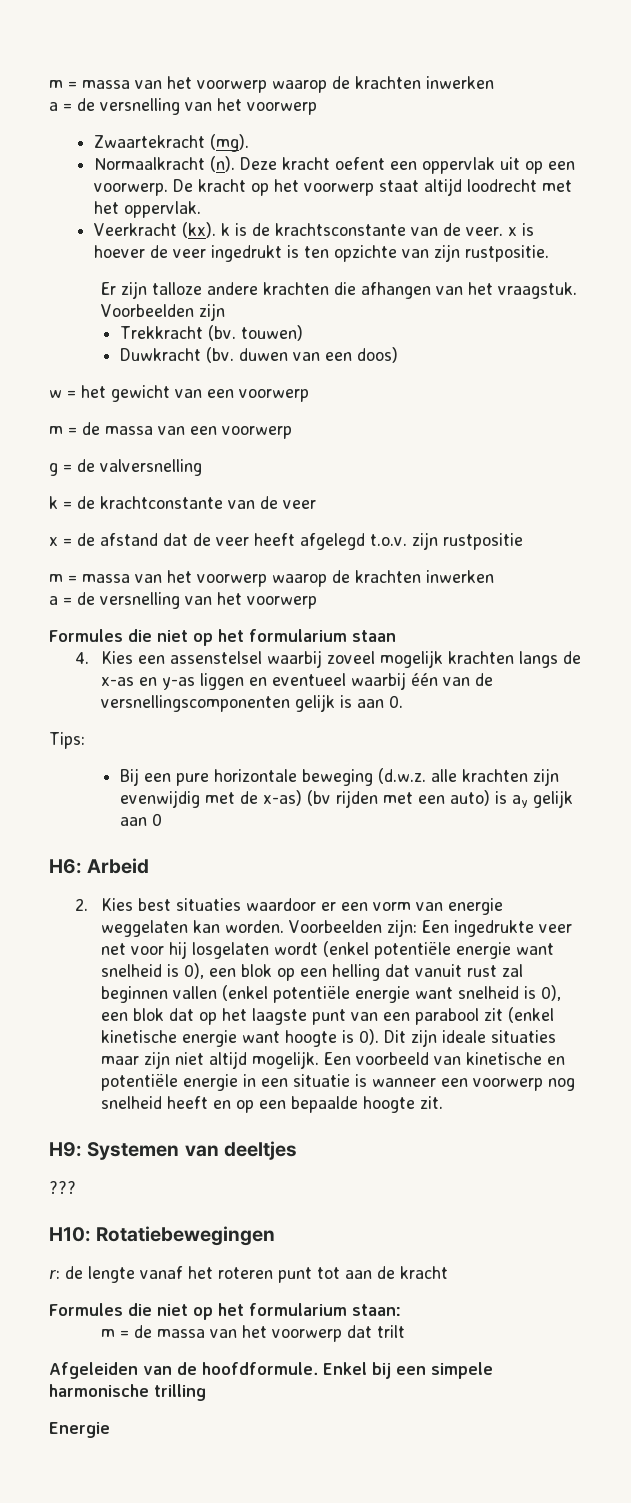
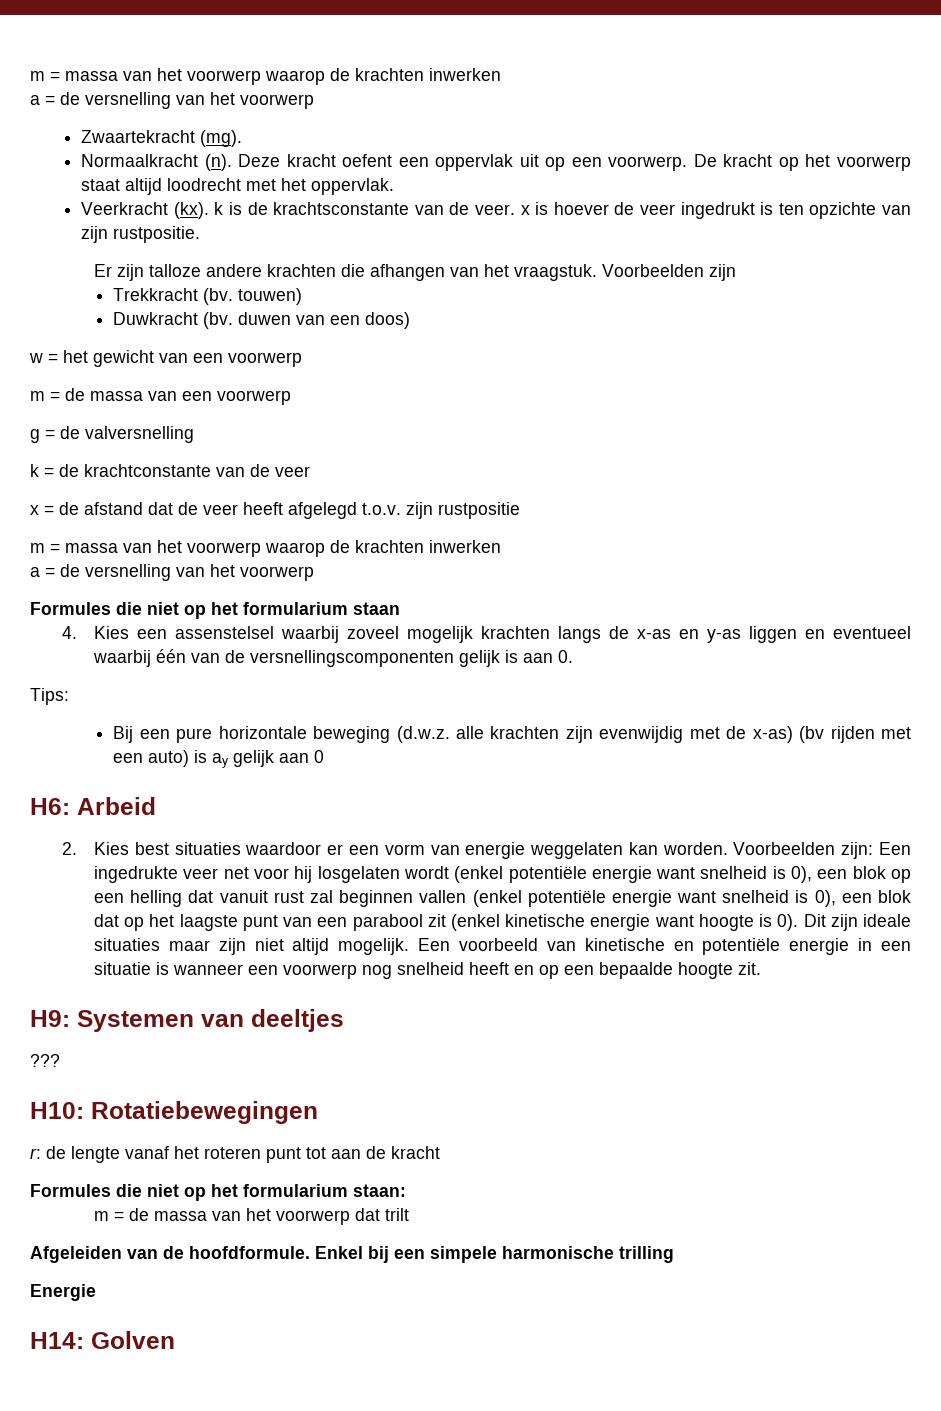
+ H14: Golven

